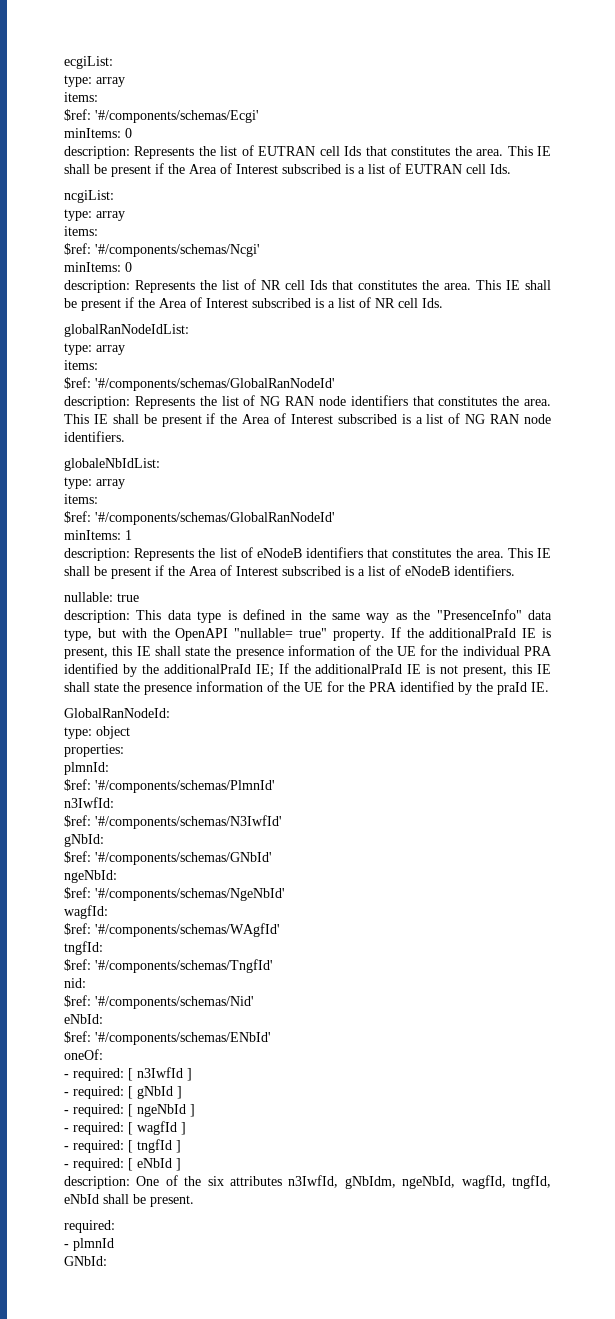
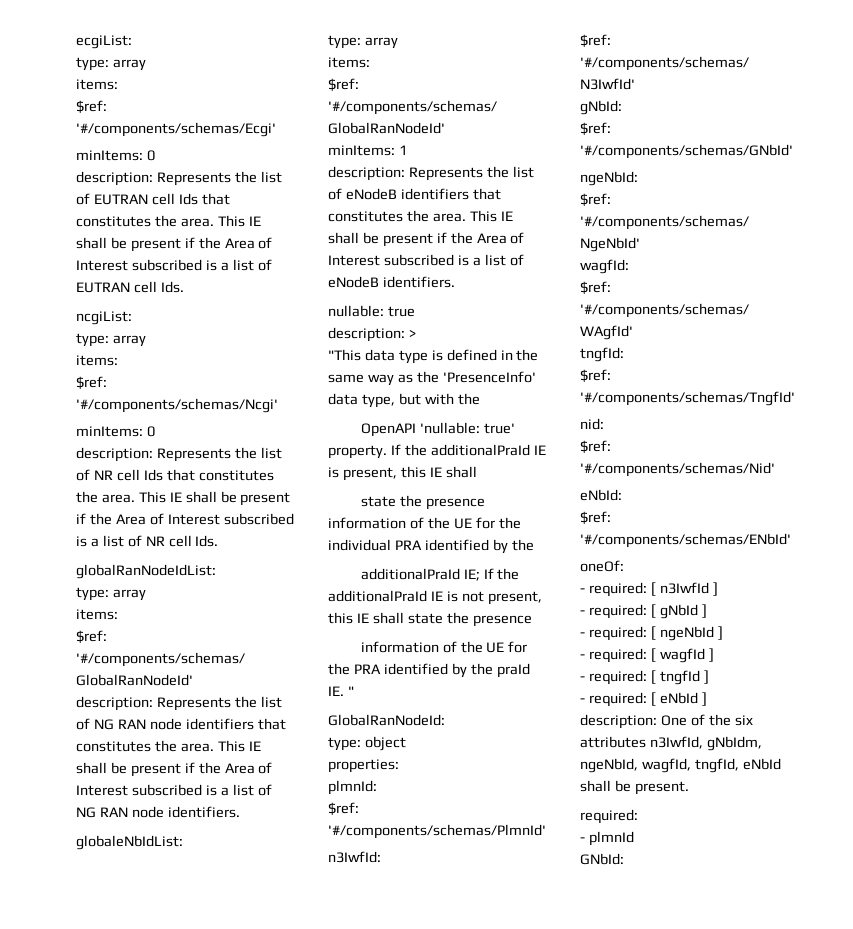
- description: This data type is defined in the same way as the "PresenceInfo" data type, but with the OpenAPI "nullable= true" property.
+ description: >
+ "This data type is defined in the same way as the 'PresenceInfo' data type, but with the
+ OpenAPI 'nullable: true' property.
- If the additionalPraId IE is present, this IE shall state the presence information of the UE for the individual PRA identified by the additionalPraId IE; If the additionalPraId IE is not present, this IE shall state the presence information of the UE for the PRA identified by the praId IE.
+ If the additionalPraId IE is present, this IE shall
+ state the presence information of the UE for the individual PRA identified by the
+ additionalPraId IE; If the additionalPraId IE is not present, this IE shall state the presence
+ information of the UE for the PRA identified by the praId IE. "

